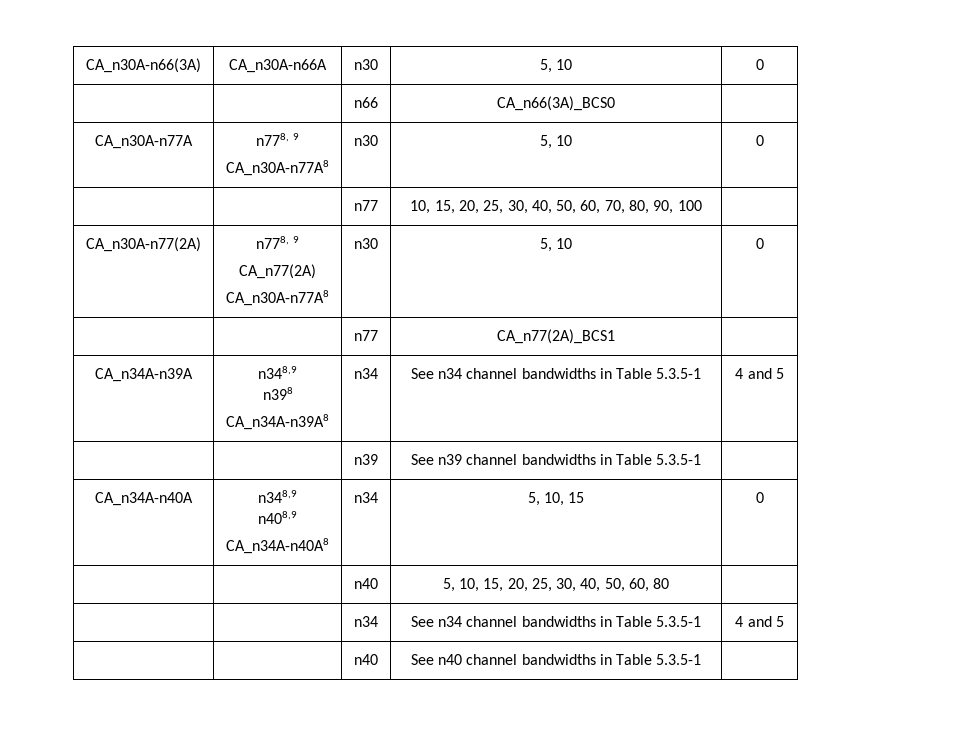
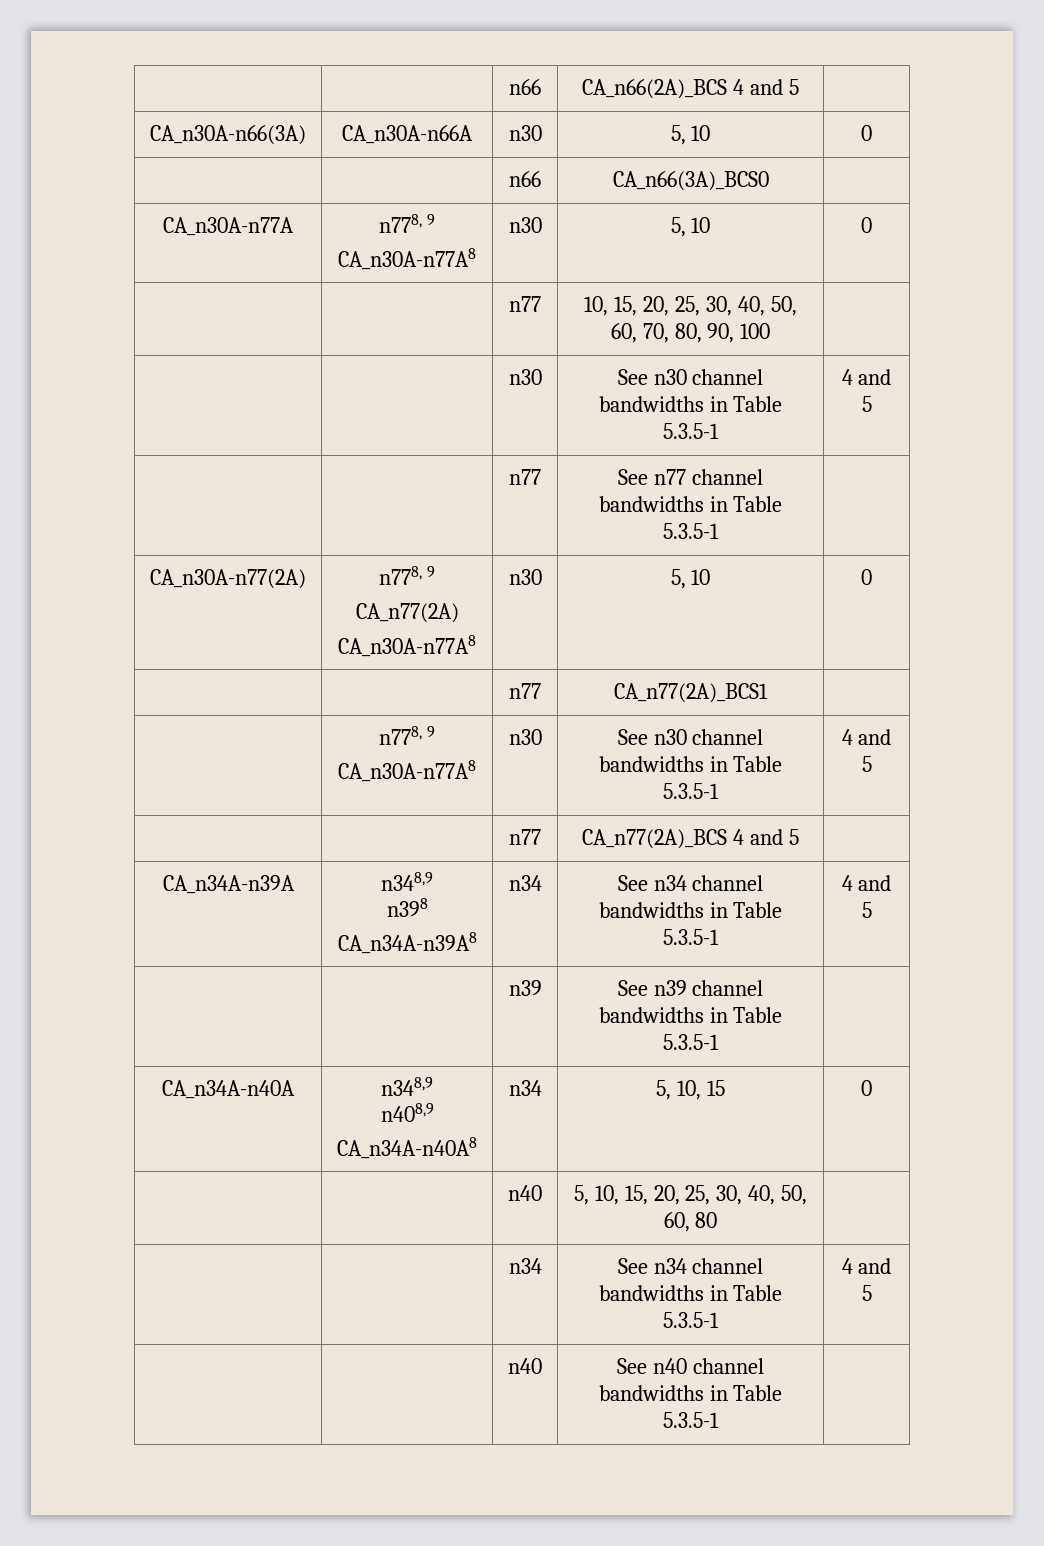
+ | | n66 | CA_n66(2A)_BCS 4 and 5 |
+ | | n30 | See n30 channel bandwidths in Table 5.3.5-1 | 4 and 5
+ | | n77 | See n77 channel bandwidths in Table 5.3.5-1 |
  | | n77 | CA_n77(2A)_BCS1 |
+ | n778, 9
+ CA_n30A-n77A8 | n30 | See n30 channel bandwidths in Table 5.3.5-1 | 4 and 5
+ | | n77 | CA_n77(2A)_BCS 4 and 5 |

